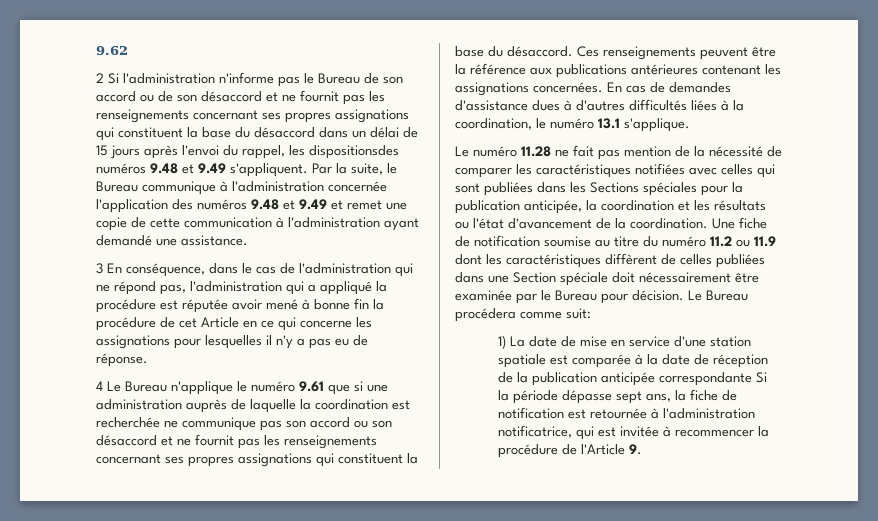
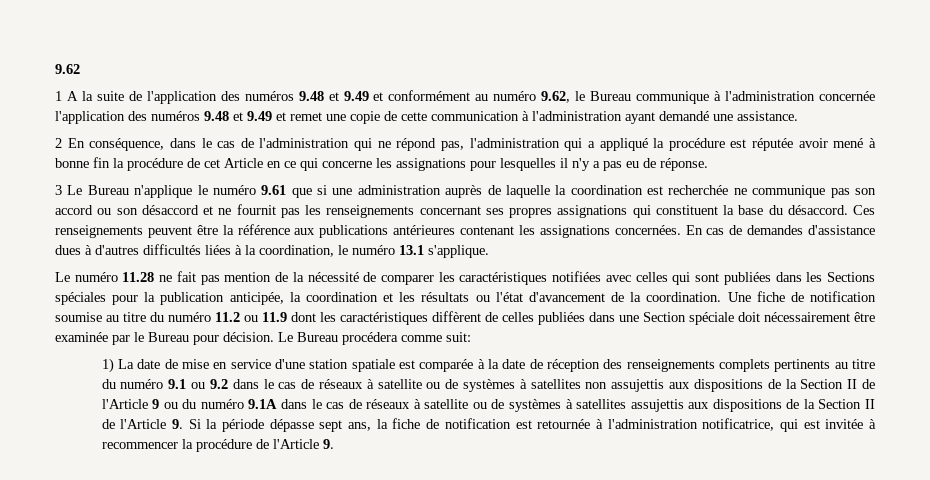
- 2 Si l'administration n'informe pas le Bureau de son accord ou de son désaccord et ne fournit pas les renseignements concernant ses propres assignations qui constituent la base du désaccord dans un délai de 15 jours après l'envoi du rappel, les dispositionsdes numéros 9.48 et 9.49 s'appliquent. Par la suite, le Bureau communique à l'administration concernée l'application des numéros 9.48 et 9.49 et remet une copie de cette communication à l'administration ayant demandé une assistance.
+ 1 A la suite de l'application des numéros 9.48 et 9.49 et conformément au numéro 9.62, le Bureau communique à l'administration concernée l'application des numéros 9.48 et 9.49 et remet une copie de cette communication à l'administration ayant demandé une assistance.
- 3 En conséquence, dans le cas de l'administration qui ne répond pas, l'administration qui a appliqué la procédure est réputée avoir mené à bonne fin la procédure de cet Article en ce qui concerne les assignations pour lesquelles il n'y a pas eu de réponse.
+ 2 En conséquence, dans le cas de l'administration qui ne répond pas, l'administration qui a appliqué la procédure est réputée avoir mené à bonne fin la procédure de cet Article en ce qui concerne les assignations pour lesquelles il n'y a pas eu de réponse.
- 4 Le Bureau n'applique le numéro 9.61 que si une administration auprès de laquelle la coordination est recherchée ne communique pas son accord ou son désaccord et ne fournit pas les renseignements concernant ses propres assignations qui constituent la base du désaccord.
+ 3 Le Bureau n'applique le numéro 9.61 que si une administration auprès de laquelle la coordination est recherchée ne communique pas son accord ou son désaccord et ne fournit pas les renseignements concernant ses propres assignations qui constituent la base du désaccord.
- 1) La date de mise en service d'une station spatiale est comparée à la date de réception de la publication anticipée correspondante Si la période dépasse sept ans, la fiche de notification est retournée à l'administration notificatrice, qui est invitée à recommencer la procédure de l'Article 9.
+ 1) La date de mise en service d'une station spatiale est comparée à la date de réception des renseignements complets pertinents au titre du numéro 9.1 ou 9.2 dans le cas de réseaux à satellite ou de systèmes à satellites non assujettis aux dispositions de la Section II de l'Article 9 ou du numéro 9.1A dans le cas de réseaux à satellite ou de systèmes à satellites assujettis aux dispositions de la Section II de l'Article 9. Si la période dépasse sept ans, la fiche de notification est retournée à l'administration notificatrice, qui est invitée à recommencer la procédure de l'Article 9.

